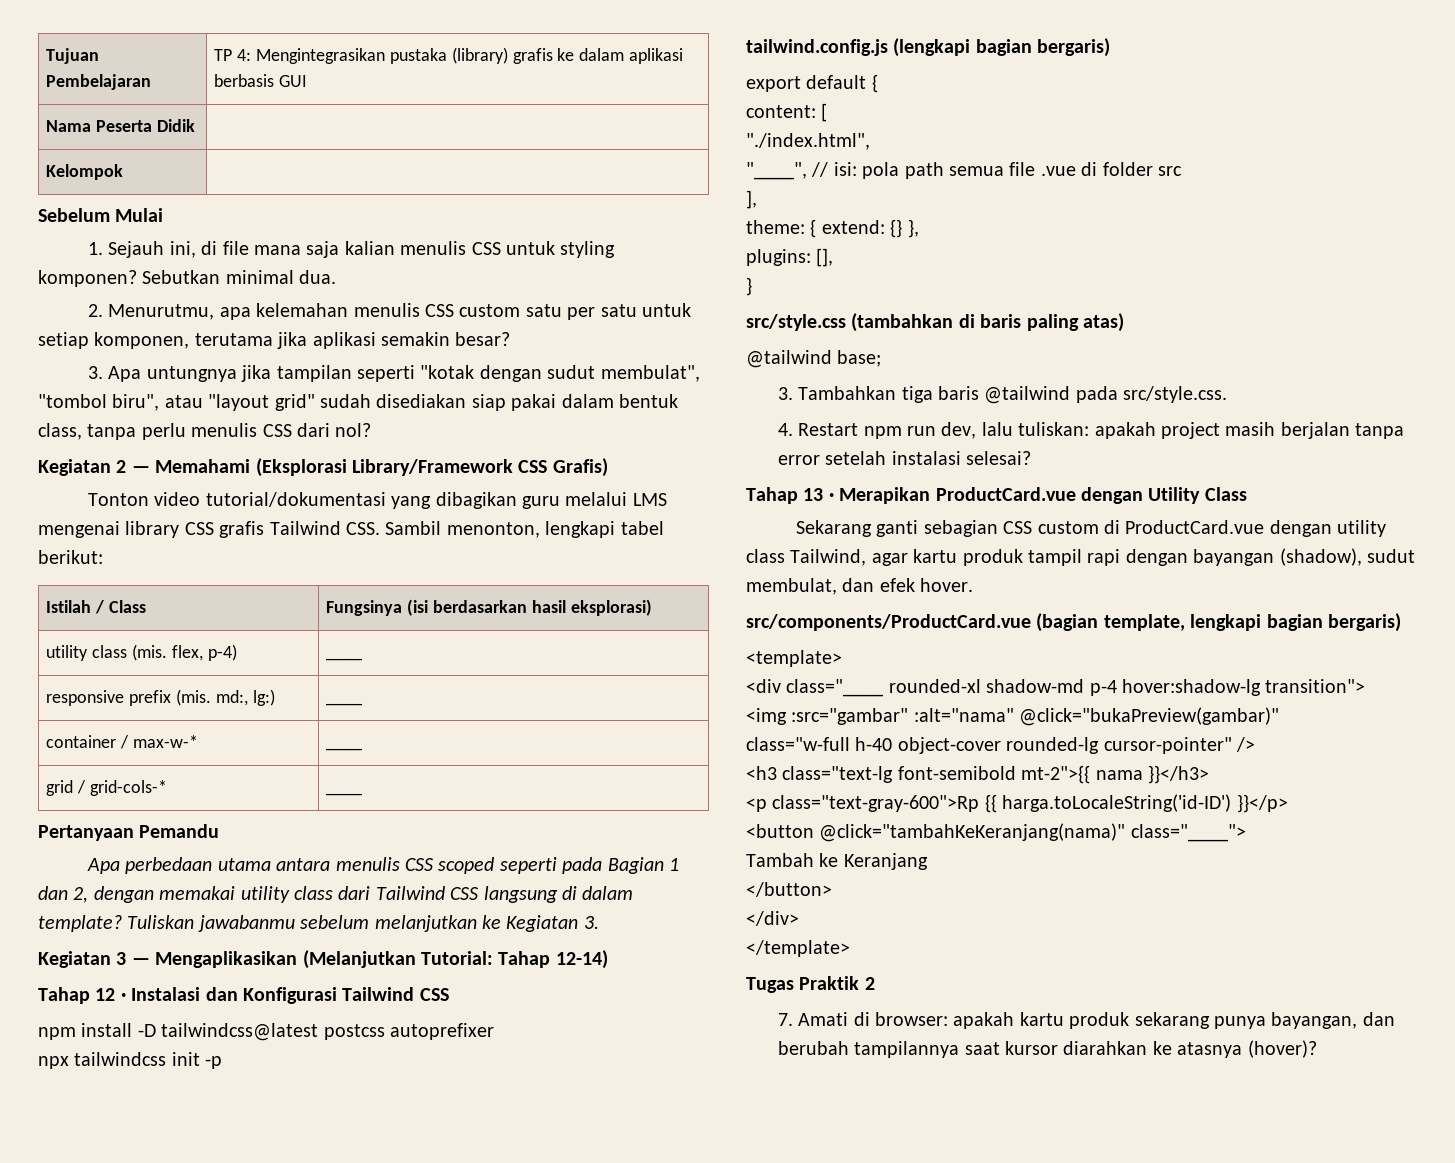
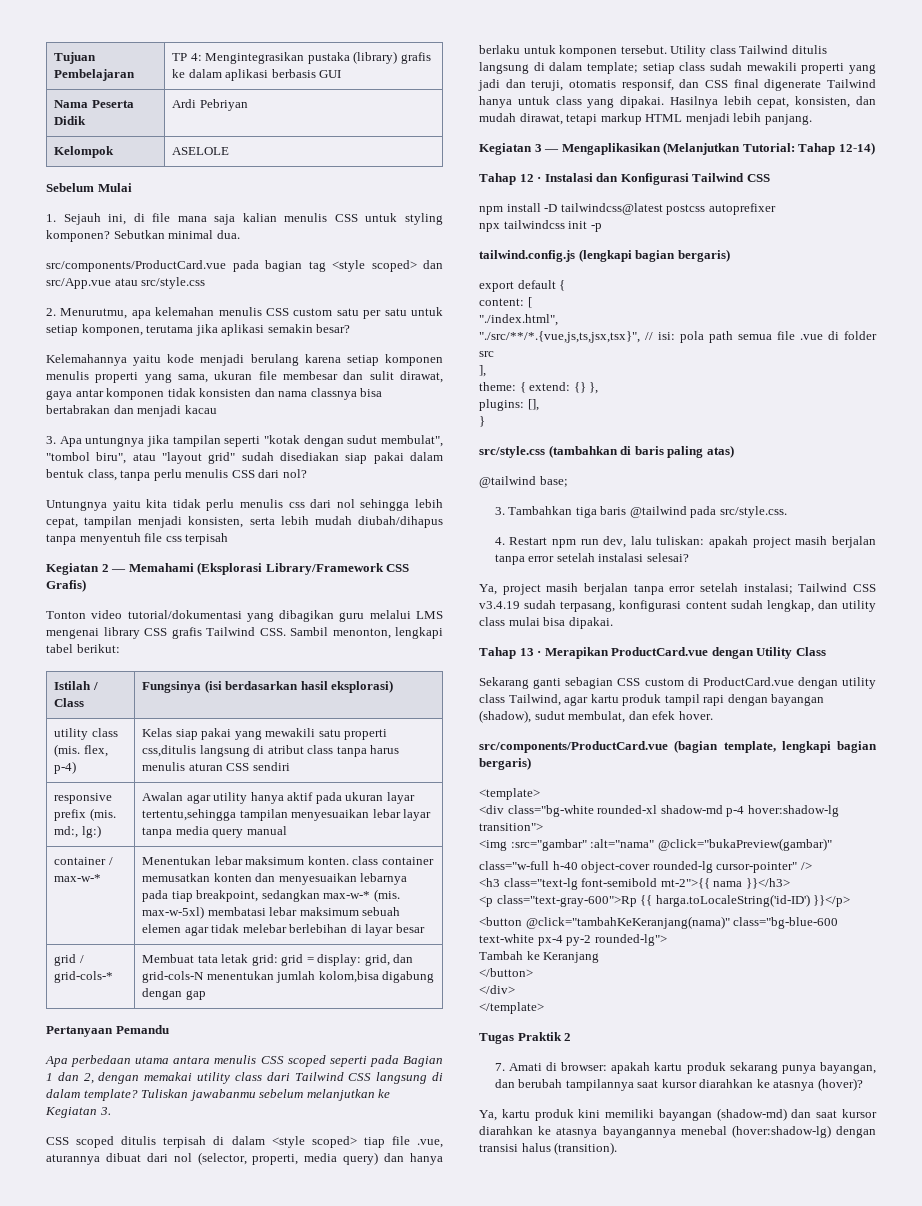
- Nama Peserta Didik |
+ Nama Peserta Didik | Ardi Pebriyan
- Kelompok |
+ Kelompok | ASELOLE
+ src/components/ProductCard.vue pada bagian tag <style scoped> dan src/App.vue atau src/style.css
+ Kelemahannya yaitu kode menjadi berulang karena setiap komponen menulis properti yang sama, ukuran file membesar dan sulit dirawat, gaya antar komponen tidak konsisten dan nama classnya bisa bertabrakan dan menjadi kacau
+ Untungnya yaitu kita tidak perlu menulis css dari nol sehingga lebih cepat, tampilan menjadi konsisten, serta lebih mudah diubah/dihapus tanpa menyentuh file css terpisah
- utility class (mis. flex, p-4) | ____
+ utility class (mis. flex, p-4) | Kelas siap pakai yang mewakili satu properti css,ditulis langsung di atribut class tanpa harus menulis aturan CSS sendiri
- responsive prefix (mis. md:, lg:) | ____
- container / max-w-* | ____
- grid / grid-cols-* | ____
+ responsive prefix (mis. md:, lg:) | Awalan agar utility hanya aktif pada ukuran layar tertentu,sehingga tampilan menyesuaikan lebar layar tanpa media query manual
+ container / max-w-* | Menentukan lebar maksimum konten. class container memusatkan konten dan menyesuaikan lebarnya pada tiap breakpoint, sedangkan max-w-* (mis. max-w-5xl) membatasi lebar maksimum sebuah elemen agar tidak melebar berlebihan di layar besar
+ grid / grid-cols-* | Membuat tata letak grid: grid = display: grid, dan grid-cols-N menentukan jumlah kolom,bisa digabung dengan gap
+ CSS scoped ditulis terpisah di dalam <style scoped> tiap file .vue, aturannya dibuat dari nol (selector, properti, media query) dan hanya berlaku untuk komponen tersebut. Utility class Tailwind ditulis langsung di dalam template; setiap class sudah mewakili properti yang jadi dan teruji, otomatis responsif, dan CSS final digenerate Tailwind hanya untuk class yang dipakai. Hasilnya lebih cepat, konsisten, dan mudah dirawat, tetapi markup HTML menjadi lebih panjang.
- "____", // isi: pola path semua file .vue di folder src
+ "./src/**/*.{vue,js,ts,jsx,tsx}", // isi: pola path semua file .vue di folder src
+ Ya, project masih berjalan tanpa error setelah instalasi; Tailwind CSS v3.4.19 sudah terpasang, konfigurasi content sudah lengkap, dan utility class mulai bisa dipakai.
- <div class="____ rounded-xl shadow-md p-4 hover:shadow-lg transition">
+ <div class="bg-white rounded-xl shadow-md p-4 hover:shadow-lg transition">
- <button @click="tambahKeKeranjang(nama)" class="____">
+ <button @click="tambahKeKeranjang(nama)" class="bg-blue-600 text-white px-4 py-2 rounded-lg">
+ Ya, kartu produk kini memiliki bayangan (shadow-md) dan saat kursor diarahkan ke atasnya bayangannya menebal (hover:shadow-lg) dengan transisi halus (transition).

